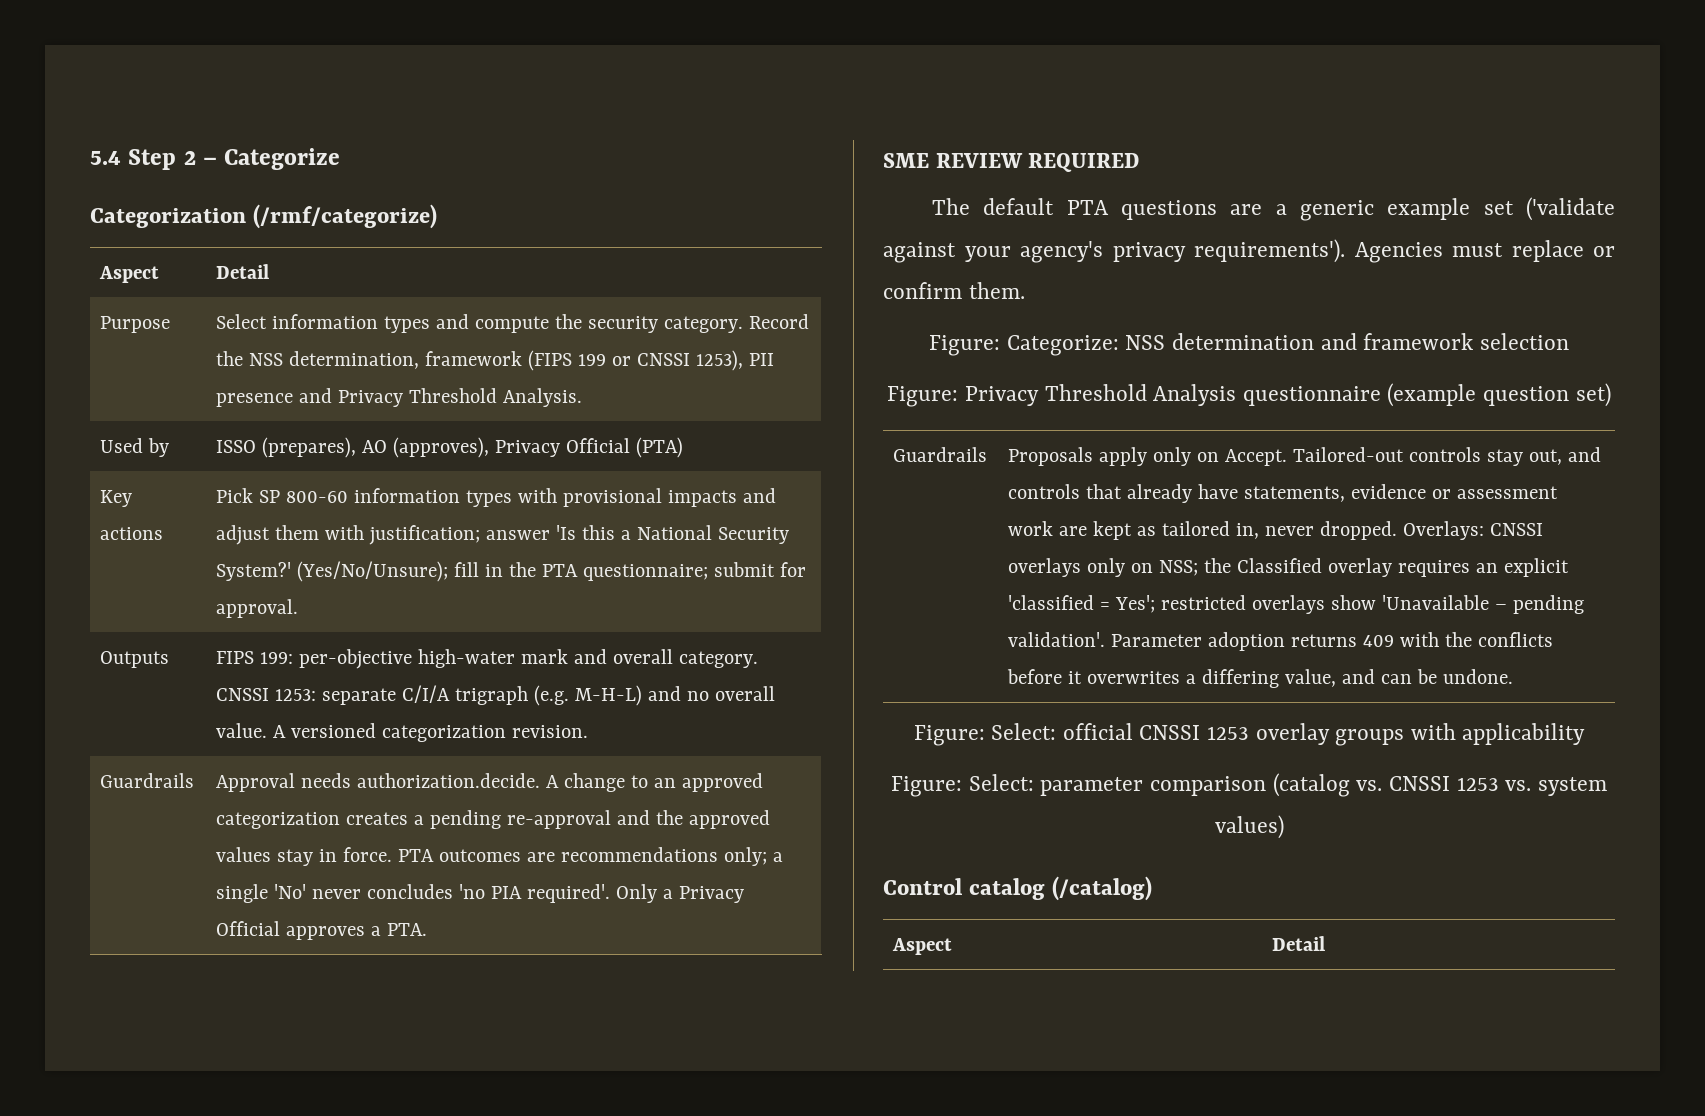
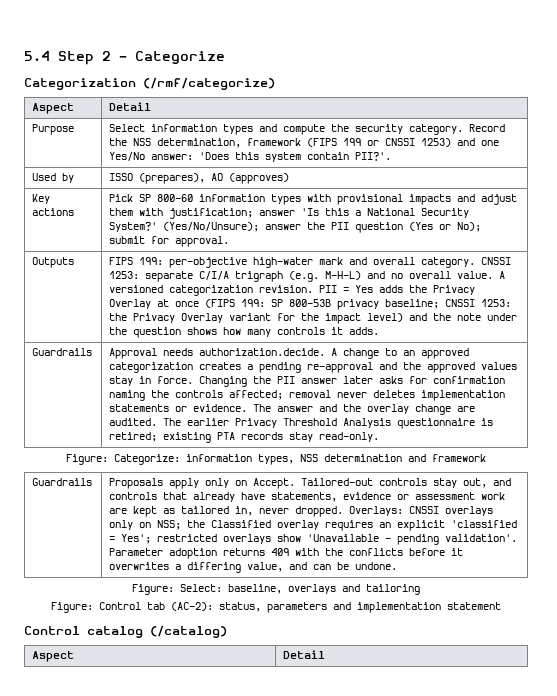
- Purpose | Select information types and compute the security category. Record the NSS determination, framework (FIPS 199 or CNSSI 1253), PII presence and Privacy Threshold Analysis.
+ Purpose | Select information types and compute the security category. Record the NSS determination, framework (FIPS 199 or CNSSI 1253) and one Yes/No answer: 'Does this system contain PII?'.
- Used by | ISSO (prepares), AO (approves), Privacy Official (PTA)
+ Used by | ISSO (prepares), AO (approves)
- Key actions | Pick SP 800-60 information types with provisional impacts and adjust them with justification; answer 'Is this a National Security System?' (Yes/No/Unsure); fill in the PTA questionnaire; submit for approval.
+ Key actions | Pick SP 800-60 information types with provisional impacts and adjust them with justification; answer 'Is this a National Security System?' (Yes/No/Unsure); answer the PII question (Yes or No); submit for approval.
+ PII = Yes adds the Privacy Overlay at once (FIPS 199: SP 800-53B privacy baseline; CNSSI 1253: the Privacy Overlay variant for the impact level) and the note under the question shows how many controls it adds.
- PTA outcomes are recommendations only; a single 'No' never concludes 'no PIA required'. Only a Privacy Official approves a PTA.
- SME REVIEW REQUIRED
- The default PTA questions are a generic example set ('validate against your agency's privacy requirements'). Agencies must replace or confirm them.
+ Changing the PII answer later asks for confirmation naming the controls affected; removal never deletes implementation statements or evidence. The answer and the overlay change are audited. The earlier Privacy Threshold Analysis questionnaire is retired; existing PTA records stay read-only.
- Figure: Categorize: NSS determination and framework selection
- Figure: Privacy Threshold Analysis questionnaire (example question set)
+ Figure: Categorize: information types, NSS determination and framework
- Figure: Select: official CNSSI 1253 overlay groups with applicability
- Figure: Select: parameter comparison (catalog vs. CNSSI 1253 vs. system values)
+ Figure: Select: baseline, overlays and tailoring
+ Figure: Control tab (AC-2): status, parameters and implementation statement

